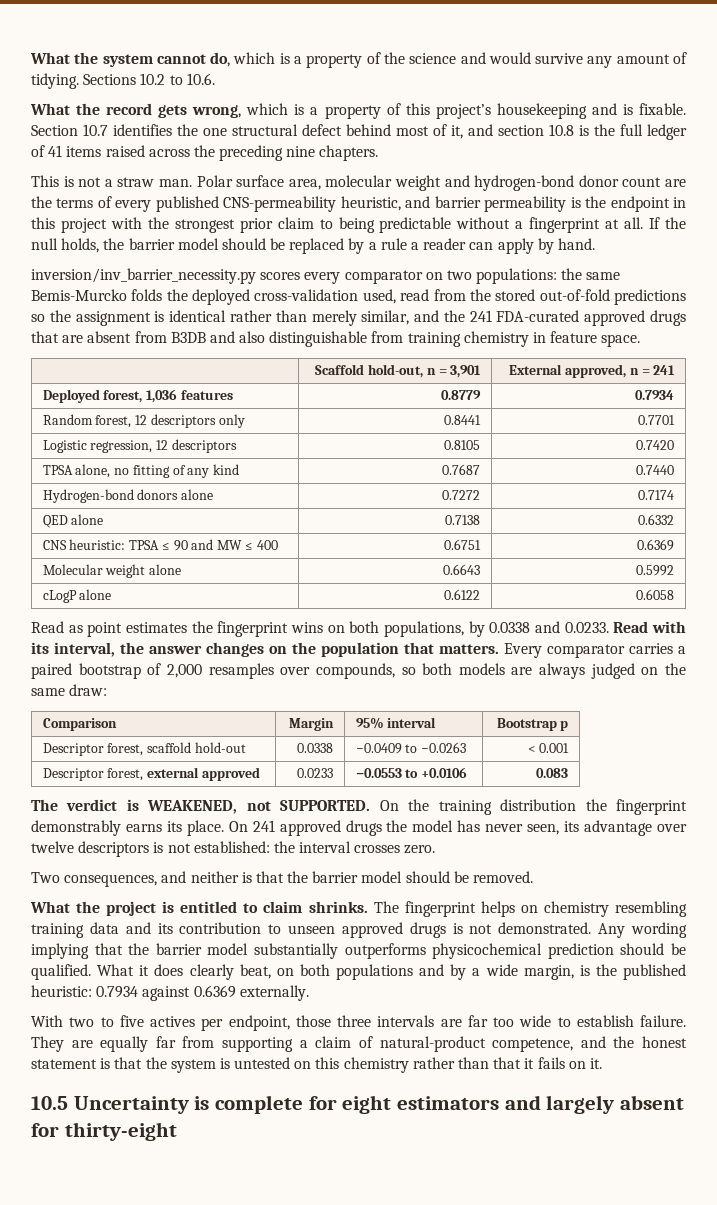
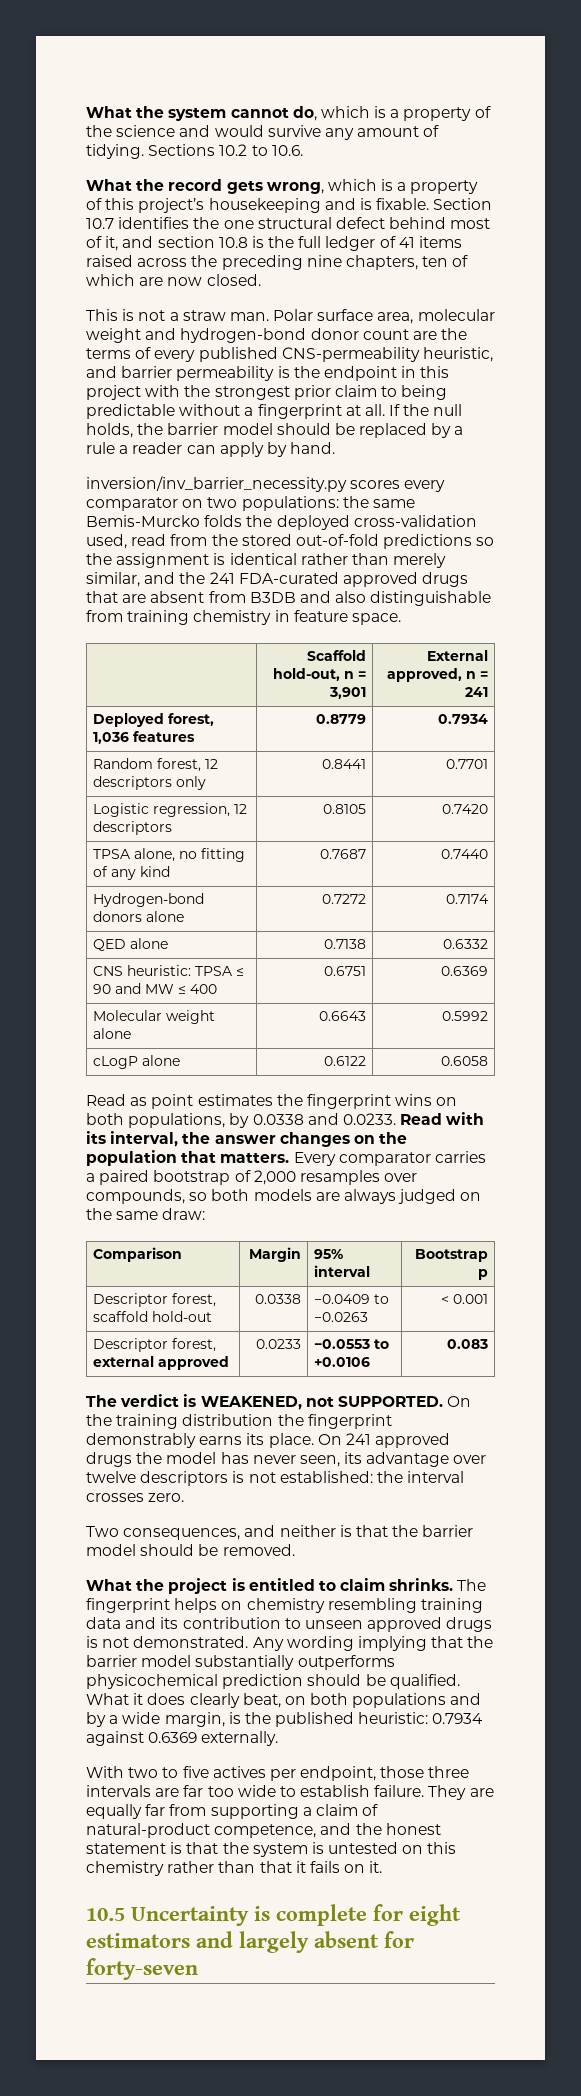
- Section 10.7 identifies the one structural defect behind most of it, and section 10.8 is the full ledger of 41 items raised across the preceding nine chapters.
+ Section 10.7 identifies the one structural defect behind most of it, and section 10.8 is the full ledger of 41 items raised across the preceding nine chapters, ten of which are now closed.
- 10.5 Uncertainty is complete for eight estimators and largely absent for thirty-eight
+ 10.5 Uncertainty is complete for eight estimators and largely absent for forty-seven

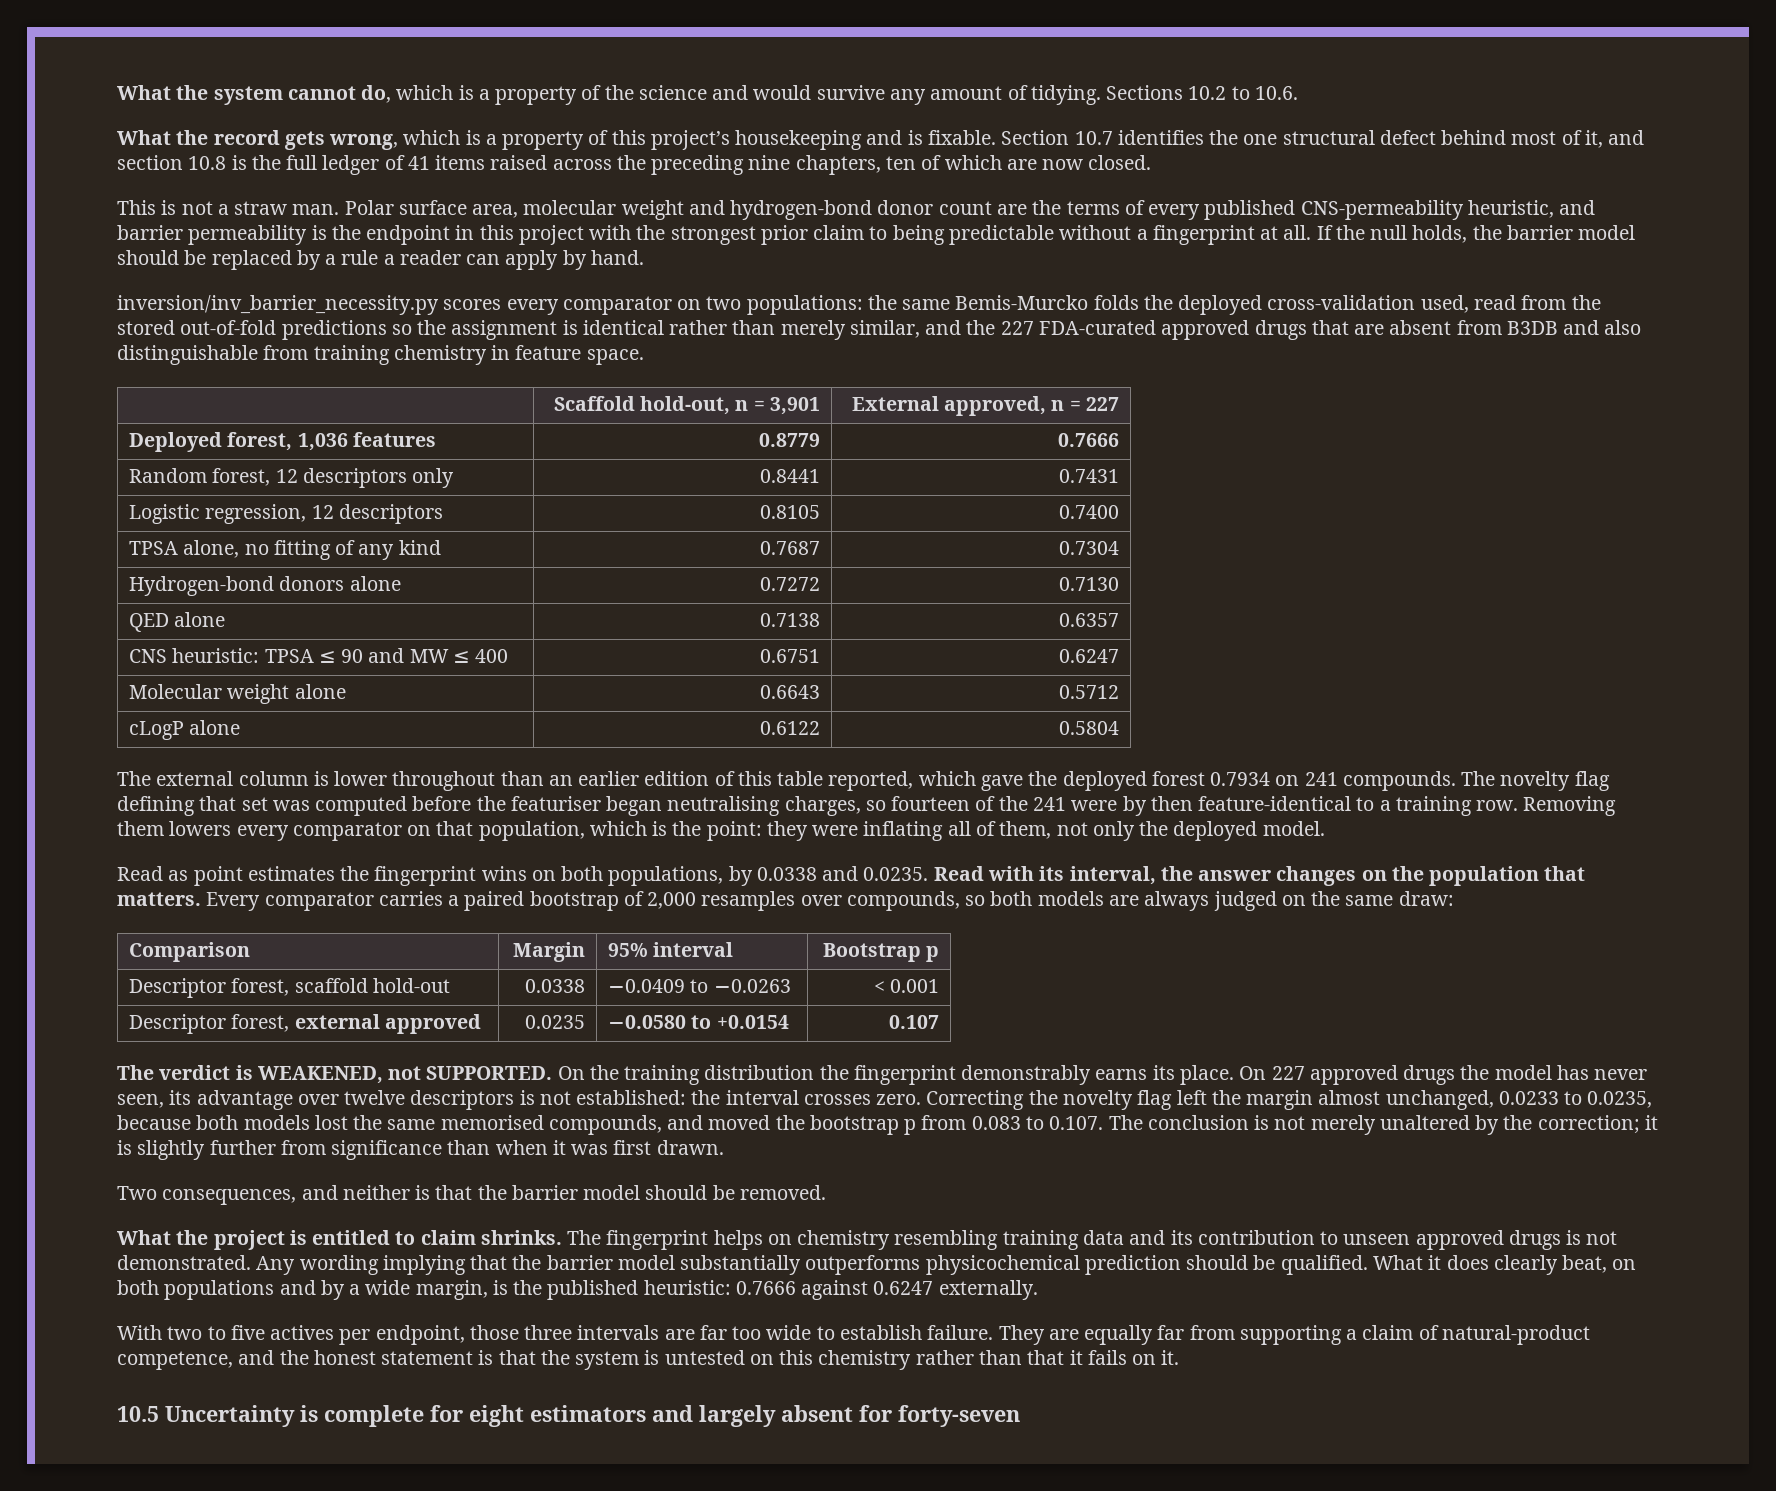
- inversion/inv_barrier_necessity.py scores every comparator on two populations: the same Bemis-Murcko folds the deployed cross-validation used, read from the stored out-of-fold predictions so the assignment is identical rather than merely similar, and the 241 FDA-curated approved drugs that are absent from B3DB and also distinguishable from training chemistry in feature space.
+ inversion/inv_barrier_necessity.py scores every comparator on two populations: the same Bemis-Murcko folds the deployed cross-validation used, read from the stored out-of-fold predictions so the assignment is identical rather than merely similar, and the 227 FDA-curated approved drugs that are absent from B3DB and also distinguishable from training chemistry in feature space.
- | Scaffold hold-out, n = 3,901 | External approved, n = 241
+ | Scaffold hold-out, n = 3,901 | External approved, n = 227
- Deployed forest, 1,036 features | 0.8779 | 0.7934
+ Deployed forest, 1,036 features | 0.8779 | 0.7666
- Random forest, 12 descriptors only | 0.8441 | 0.7701
+ Random forest, 12 descriptors only | 0.8441 | 0.7431
- Logistic regression, 12 descriptors | 0.8105 | 0.7420
+ Logistic regression, 12 descriptors | 0.8105 | 0.7400
- TPSA alone, no fitting of any kind | 0.7687 | 0.7440
+ TPSA alone, no fitting of any kind | 0.7687 | 0.7304
- Hydrogen-bond donors alone | 0.7272 | 0.7174
+ Hydrogen-bond donors alone | 0.7272 | 0.7130
- QED alone | 0.7138 | 0.6332
+ QED alone | 0.7138 | 0.6357
- CNS heuristic: TPSA ≤ 90 and MW ≤ 400 | 0.6751 | 0.6369
+ CNS heuristic: TPSA ≤ 90 and MW ≤ 400 | 0.6751 | 0.6247
- Molecular weight alone | 0.6643 | 0.5992
+ Molecular weight alone | 0.6643 | 0.5712
- cLogP alone | 0.6122 | 0.6058
+ cLogP alone | 0.6122 | 0.5804
+ The external column is lower throughout than an earlier edition of this table reported, which gave the deployed forest 0.7934 on 241 compounds. The novelty flag defining that set was computed before the featuriser began neutralising charges, so fourteen of the 241 were by then feature-identical to a training row. Removing them lowers every comparator on that population, which is the point: they were inflating all of them, not only the deployed model.
- Read as point estimates the fingerprint wins on both populations, by 0.0338 and 0.0233. Read with its interval, the answer changes on the population that matters.
+ Read as point estimates the fingerprint wins on both populations, by 0.0338 and 0.0235. Read with its interval, the answer changes on the population that matters.
- Descriptor forest, external approved | 0.0233 | −0.0553 to +0.0106 | 0.083
+ Descriptor forest, external approved | 0.0235 | −0.0580 to +0.0154 | 0.107
- On 241 approved drugs the model has never seen, its advantage over twelve descriptors is not established: the interval crosses zero.
+ On 227 approved drugs the model has never seen, its advantage over twelve descriptors is not established: the interval crosses zero. Correcting the novelty flag left the margin almost unchanged, 0.0233 to 0.0235, because both models lost the same memorised compounds, and moved the bootstrap p from 0.083 to 0.107. The conclusion is not merely unaltered by the correction; it is slightly further from significance than when it was first drawn.
- What it does clearly beat, on both populations and by a wide margin, is the published heuristic: 0.7934 against 0.6369 externally.
+ What it does clearly beat, on both populations and by a wide margin, is the published heuristic: 0.7666 against 0.6247 externally.

